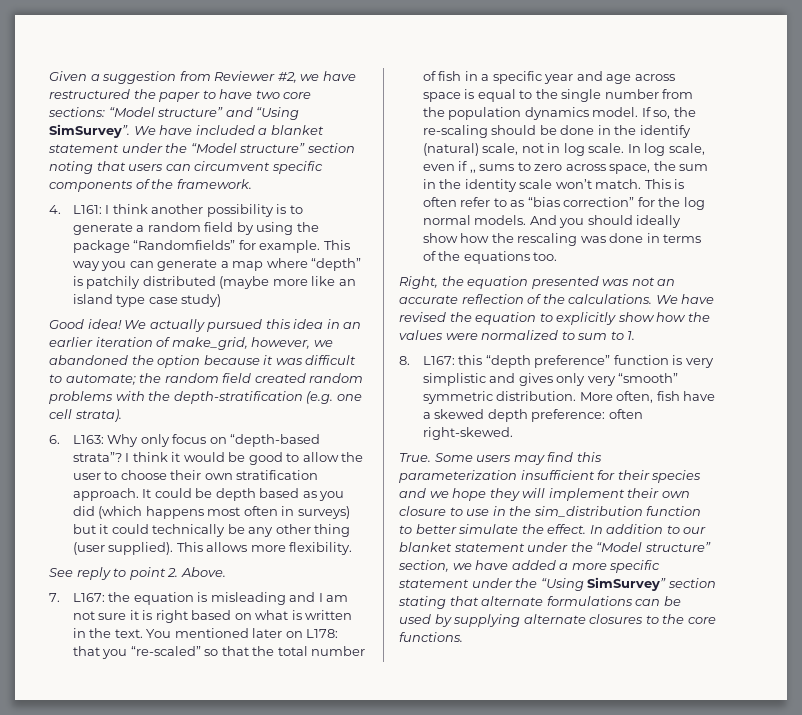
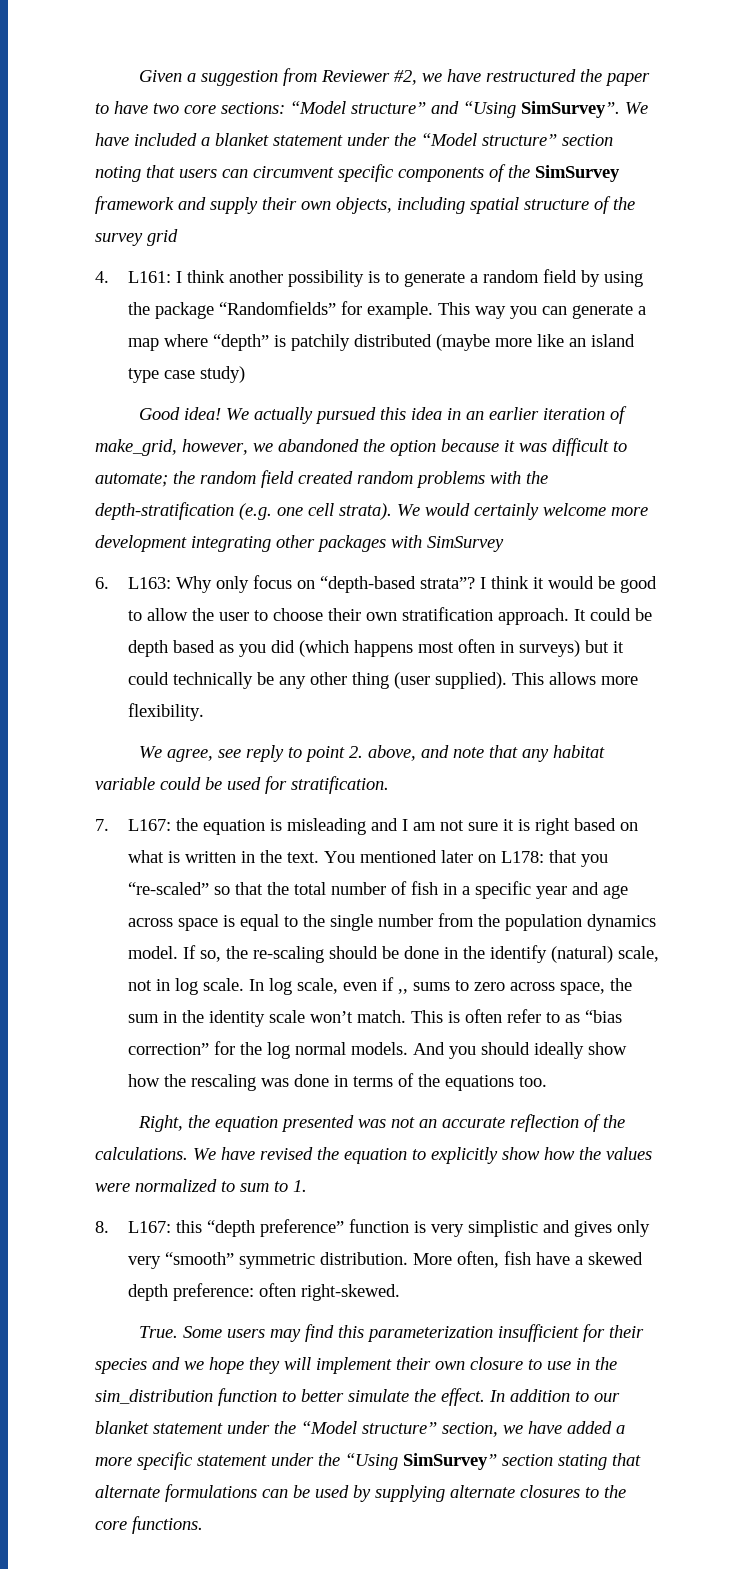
- We have included a blanket statement under the “Model structure” section noting that users can circumvent specific components of the framework.
+ We have included a blanket statement under the “Model structure” section noting that users can circumvent specific components of the SimSurvey framework and supply their own objects, including spatial structure of the survey grid
+ We would certainly welcome more development integrating other packages with SimSurvey
- See reply to point 2. Above.
+ We agree, see reply to point 2. above, and note that any habitat variable could be used for stratification.

